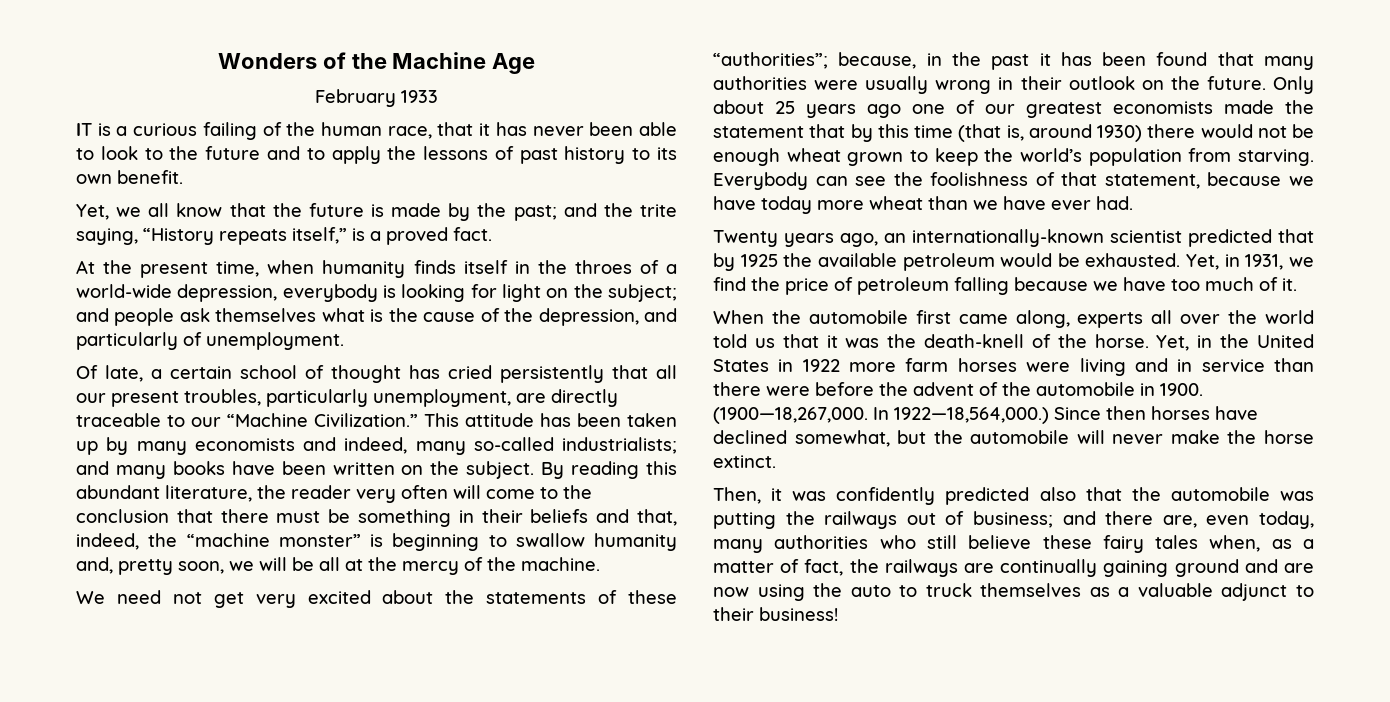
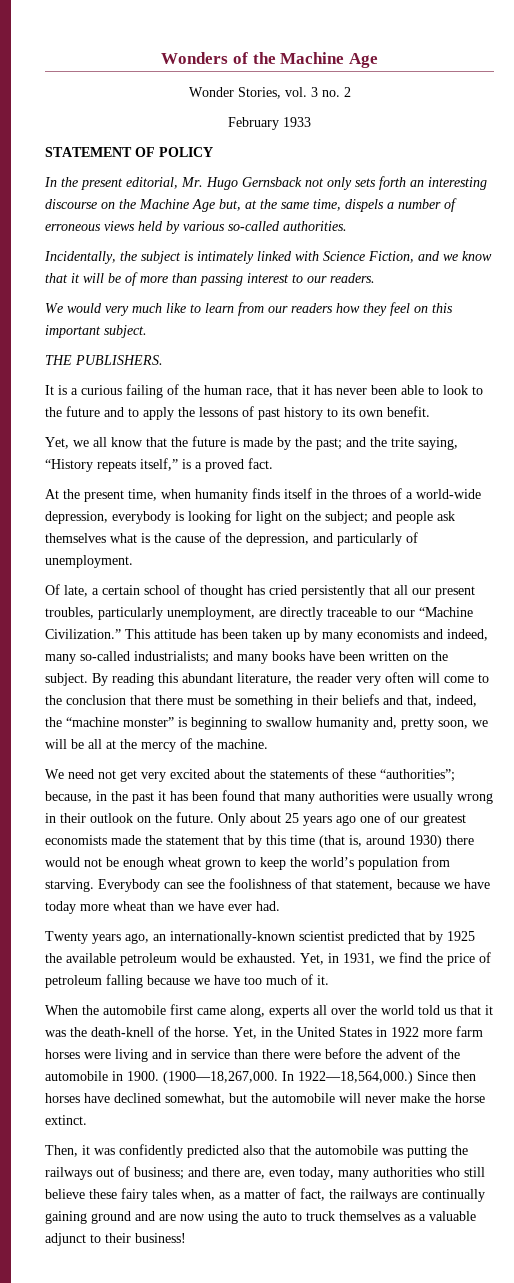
+ Wonder Stories, vol. 3 no. 2
  February 1933
- IT is a curious failing of the human race, that it has never been able to look to the future and to apply the lessons of past history to its own benefit.
+ STATEMENT OF POLICY
+ In the present editorial, Mr. Hugo Gernsback not only sets forth an interesting discourse on the Machine Age but, at the same time, dispels a number of erroneous views held by various so-called authorities.
+ Incidentally, the subject is intimately linked with Science Fiction, and we know that it will be of more than passing interest to our readers.
+ We would very much like to learn from our readers how they feel on this important subject.
+ THE PUBLISHERS.
+ It is a curious failing of the human race, that it has never been able to look to the future and to apply the lessons of past history to its own benefit.

